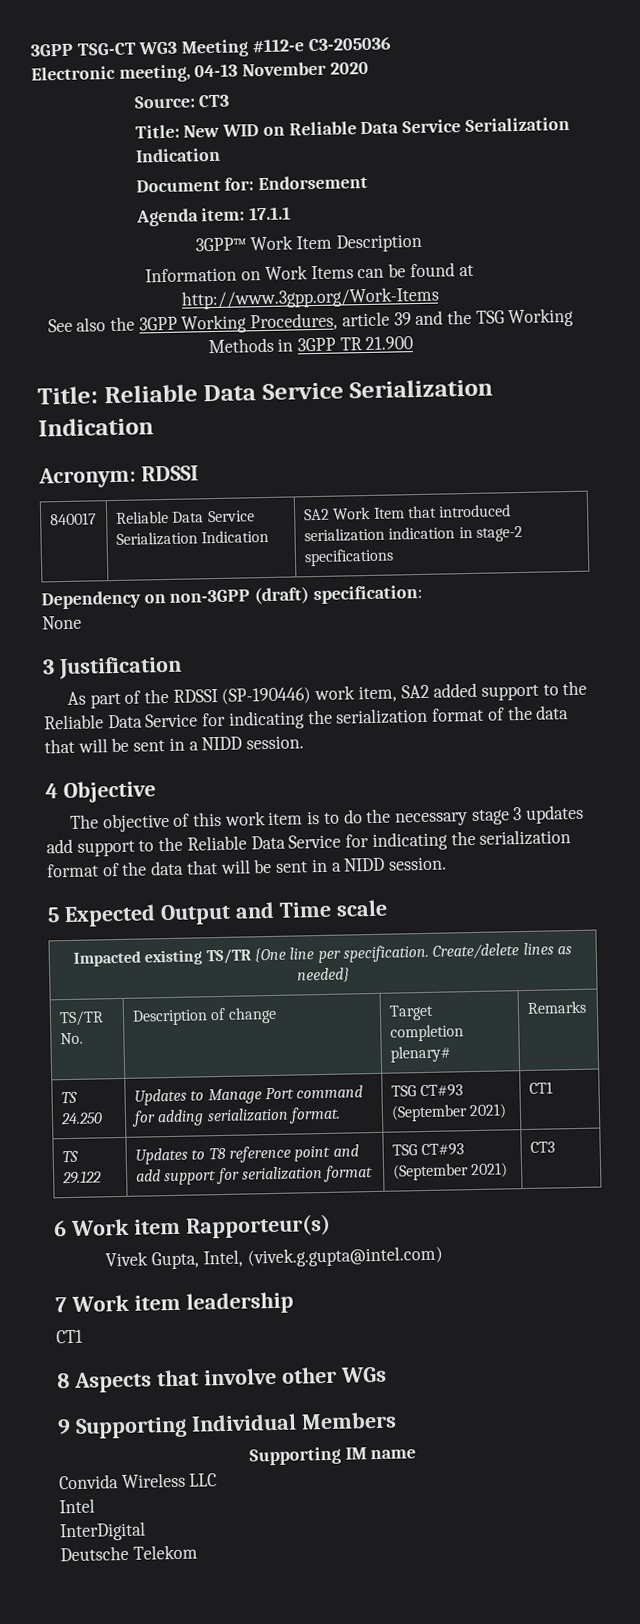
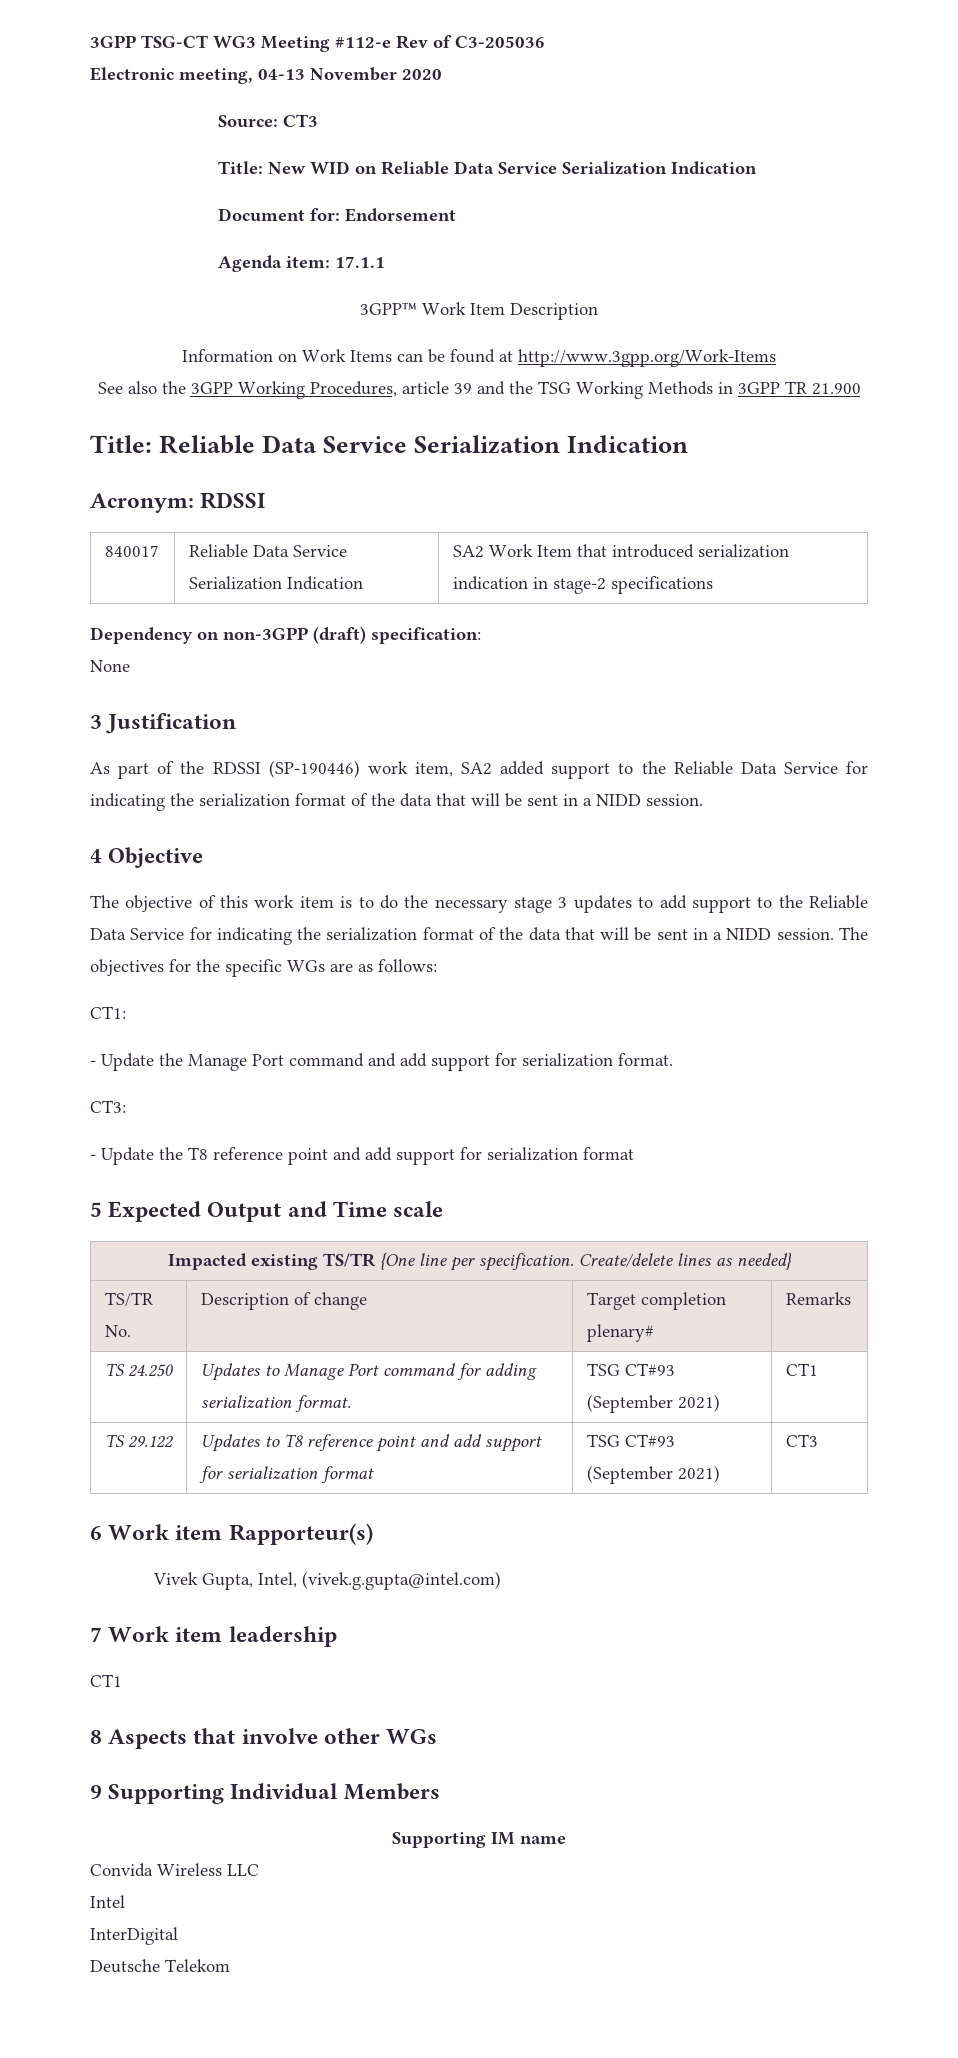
- 3GPP TSG-CT WG3 Meeting #112-e C3-205036
+ 3GPP TSG-CT WG3 Meeting #112-e Rev of C3-205036
- The objective of this work item is to do the necessary stage 3 updates add support to the Reliable Data Service for indicating the serialization format of the data that will be sent in a NIDD session.
+ The objective of this work item is to do the necessary stage 3 updates to add support to the Reliable Data Service for indicating the serialization format of the data that will be sent in a NIDD session. The objectives for the specific WGs are as follows:
+ CT1:
+ - Update the Manage Port command and add support for serialization format.
+ CT3:
+ - Update the T8 reference point and add support for serialization format

